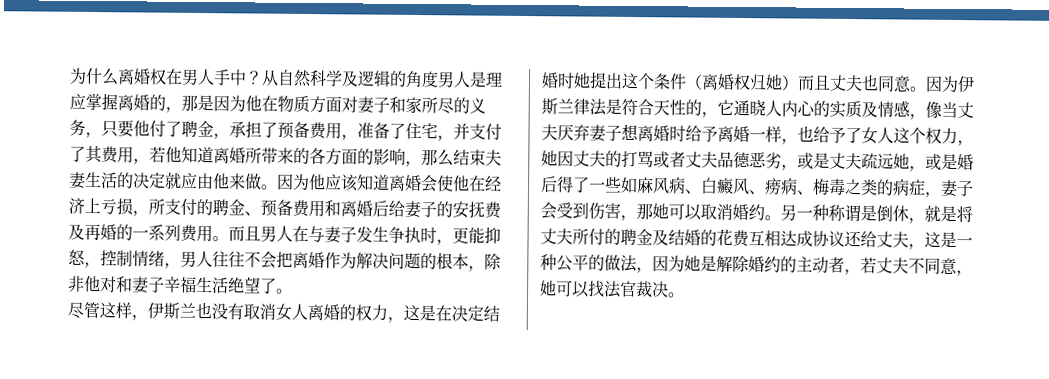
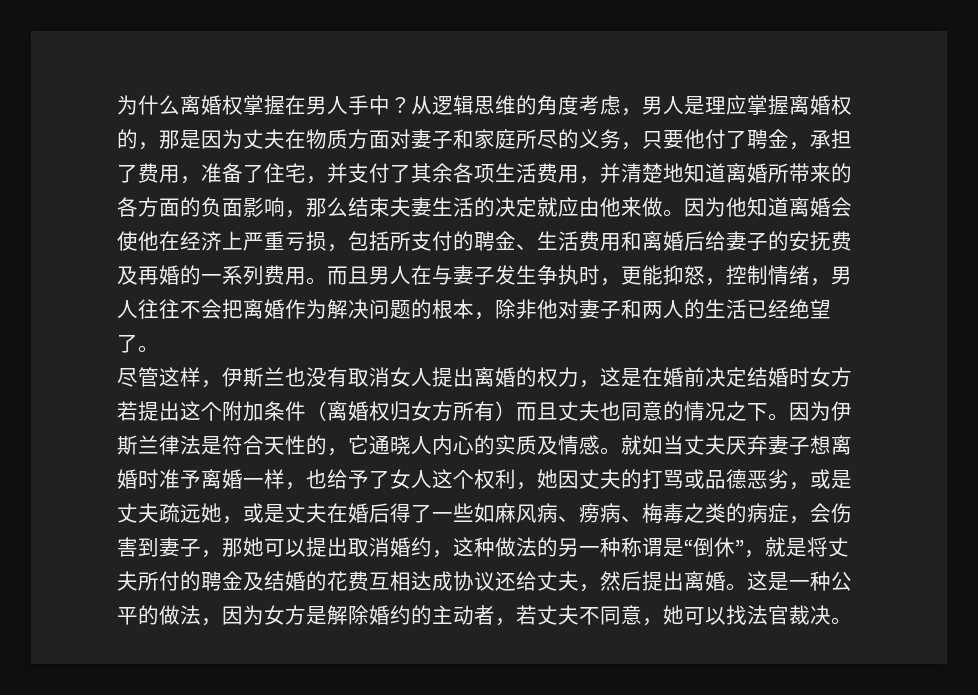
- 为什么离婚权在男人手中？
+ 为什么离婚权掌握在男人手中？
- 从自然科学及逻辑的角度男人是理应掌握离婚的，那是因为他在物质方面对妻子和家所尽的义务，只要他付了聘金，承担了预备费用，准备了住宅，并支付了其费用，若他知道离婚所带来的各方面的影响，那么结束夫妻生活的决定就应由他来做。
+ 从逻辑思维的角度考虑，男人是理应掌握离婚权的，那是因为丈夫在物质方面对妻子和家庭所尽的义务，只要他付了聘金，承担了费用，准备了住宅，并支付了其余各项生活费用，并清楚地知道离婚所带来的各方面的负面影响，那么结束夫妻生活的决定就应由他来做。
- 因为他应该知道离婚会使他在经济上亏损，所支付的聘金、预备费用和离婚后给妻子的安抚费及再婚的一系列费用。
+ 因为他知道离婚会使他在经济上严重亏损，包括所支付的聘金、生活费用和离婚后给妻子的安抚费及再婚的一系列费用。
- 而且男人在与妻子发生争执时，更能抑怒，控制情绪，男人往往不会把离婚作为解决问题的根本，除非他对和妻子辛福生活绝望了。
+ 而且男人在与妻子发生争执时，更能抑怒，控制情绪，男人往往不会把离婚作为解决问题的根本，除非他对妻子和两人的生活已经绝望了。
- 尽管这样，伊斯兰也没有取消女人离婚的权力，这是在决定结婚时她提出这个条件（离婚权归她）而且丈夫也同意。
+ 尽管这样，伊斯兰也没有取消女人提出离婚的权力，这是在婚前决定结婚时女方若提出这个附加条件（离婚权归女方所有）而且丈夫也同意的情况之下。
- 因为伊斯兰律法是符合天性的，它通晓人内心的实质及情感，像当丈夫厌弃妻子想离婚时给予离婚一样，也给予了女人这个权力，她因丈夫的打骂或者丈夫品德恶劣，或是丈夫疏远她，或是婚后得了一些如麻风病、白癜风、痨病、梅毒之类的病症，妻子会受到伤害，那她可以取消婚约。另一种称谓是倒休，就是将丈夫所付的聘金及结婚的花费互相达成协议还给丈夫，这是一种公平的做法，因为她是解除婚约的主动者，若丈夫不同意，她可以找法官裁决。
+ 因为伊斯兰律法是符合天性的，它通晓人内心的实质及情感。就如当丈夫厌弃妻子想离婚时准予离婚一样，也给予了女人这个权利，她因丈夫的打骂或品德恶劣，或是丈夫疏远她，或是丈夫在婚后得了一些如麻风病、痨病、梅毒之类的病症，会伤害到妻子，那她可以提出取消婚约，这种做法的另一种称谓是“倒休”，就是将丈夫所付的聘金及结婚的花费互相达成协议还给丈夫，然后提出离婚。这是一种公平的做法，因为女方是解除婚约的主动者，若丈夫不同意，她可以找法官裁决。

